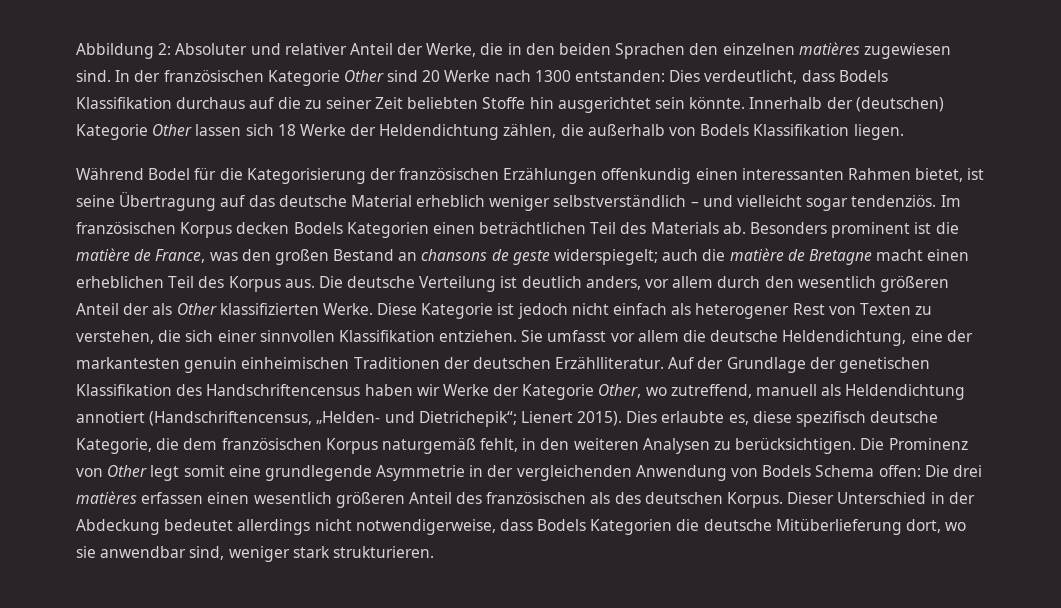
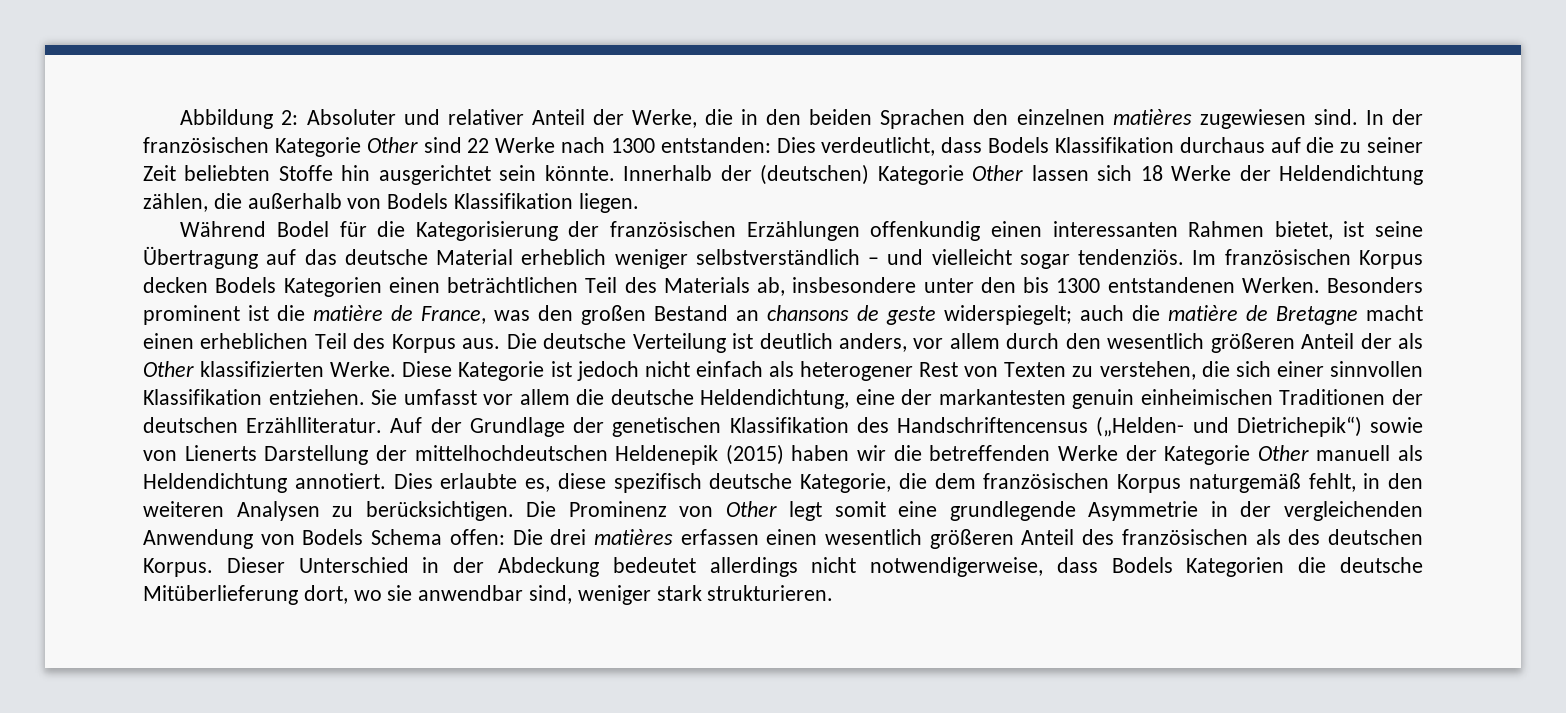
- In der französischen Kategorie Other sind 20 Werke nach 1300 entstanden: Dies verdeutlicht, dass Bodels Klassifikation durchaus auf die zu seiner Zeit beliebten Stoffe hin ausgerichtet sein könnte.
+ In der französischen Kategorie Other sind 22 Werke nach 1300 entstanden: Dies verdeutlicht, dass Bodels Klassifikation durchaus auf die zu seiner Zeit beliebten Stoffe hin ausgerichtet sein könnte.
- Im französischen Korpus decken Bodels Kategorien einen beträchtlichen Teil des Materials ab.
+ Im französischen Korpus decken Bodels Kategorien einen beträchtlichen Teil des Materials ab, insbesondere unter den bis 1300 entstandenen Werken.
- Auf der Grundlage der genetischen Klassifikation des Handschriftencensus haben wir Werke der Kategorie Other, wo zutreffend, manuell als Heldendichtung annotiert (Handschriftencensus, „Helden- und Dietrichepik“; Lienert 2015).
+ Auf der Grundlage der genetischen Klassifikation des Handschriftencensus („Helden- und Dietrichepik“) sowie von Lienerts Darstellung der mittelhochdeutschen Heldenepik (2015) haben wir die betreffenden Werke der Kategorie Other manuell als Heldendichtung annotiert.

